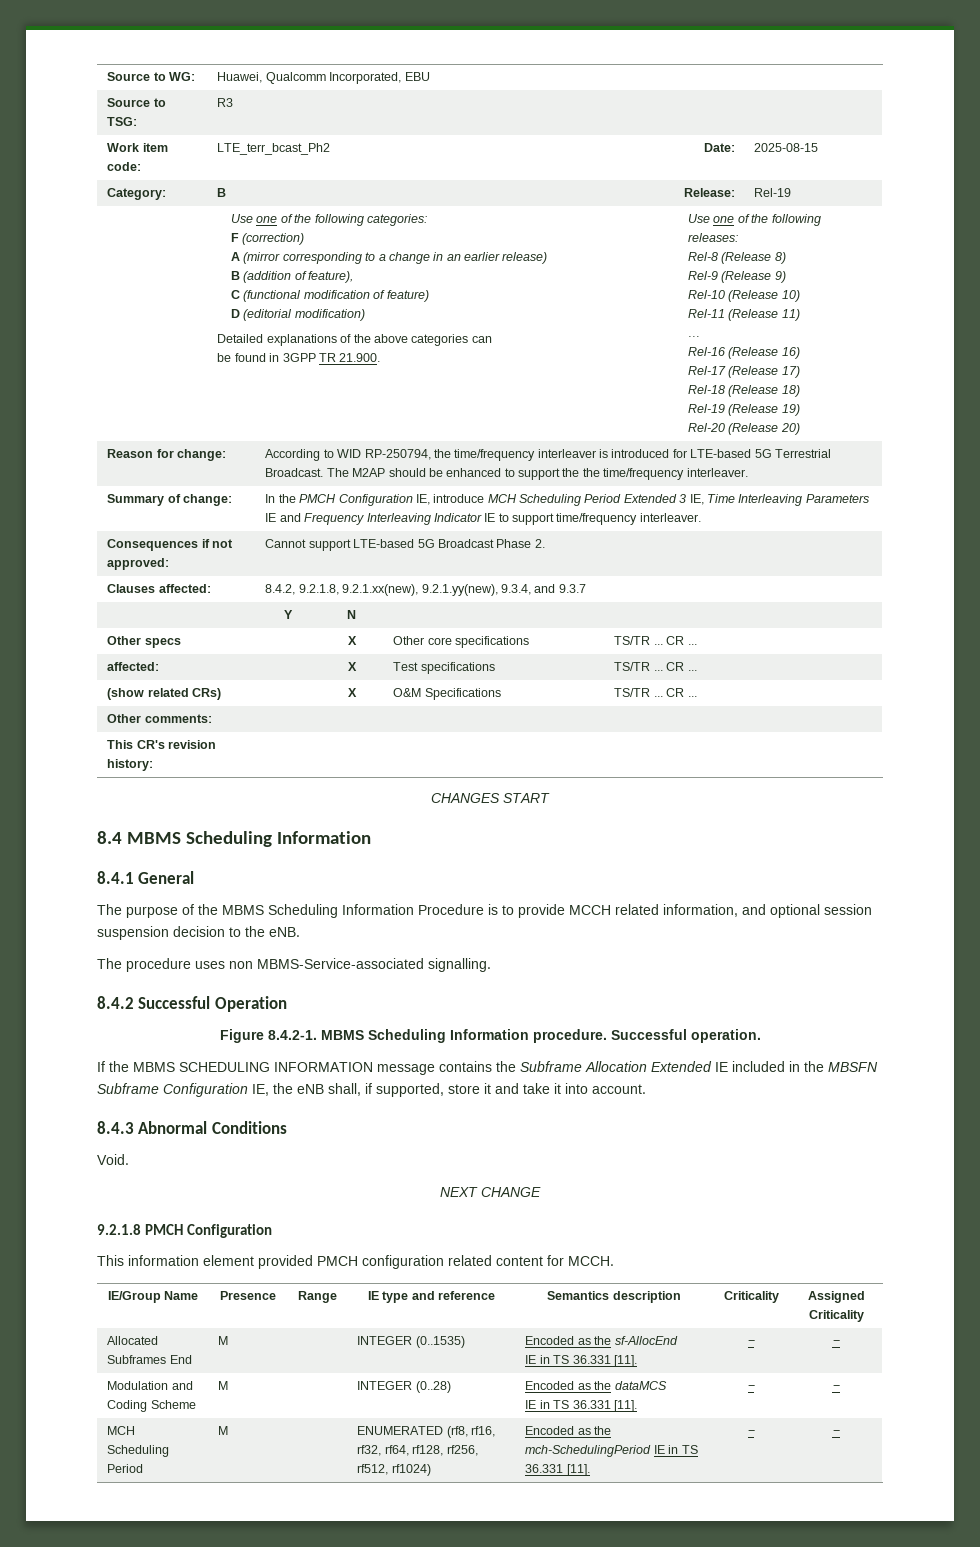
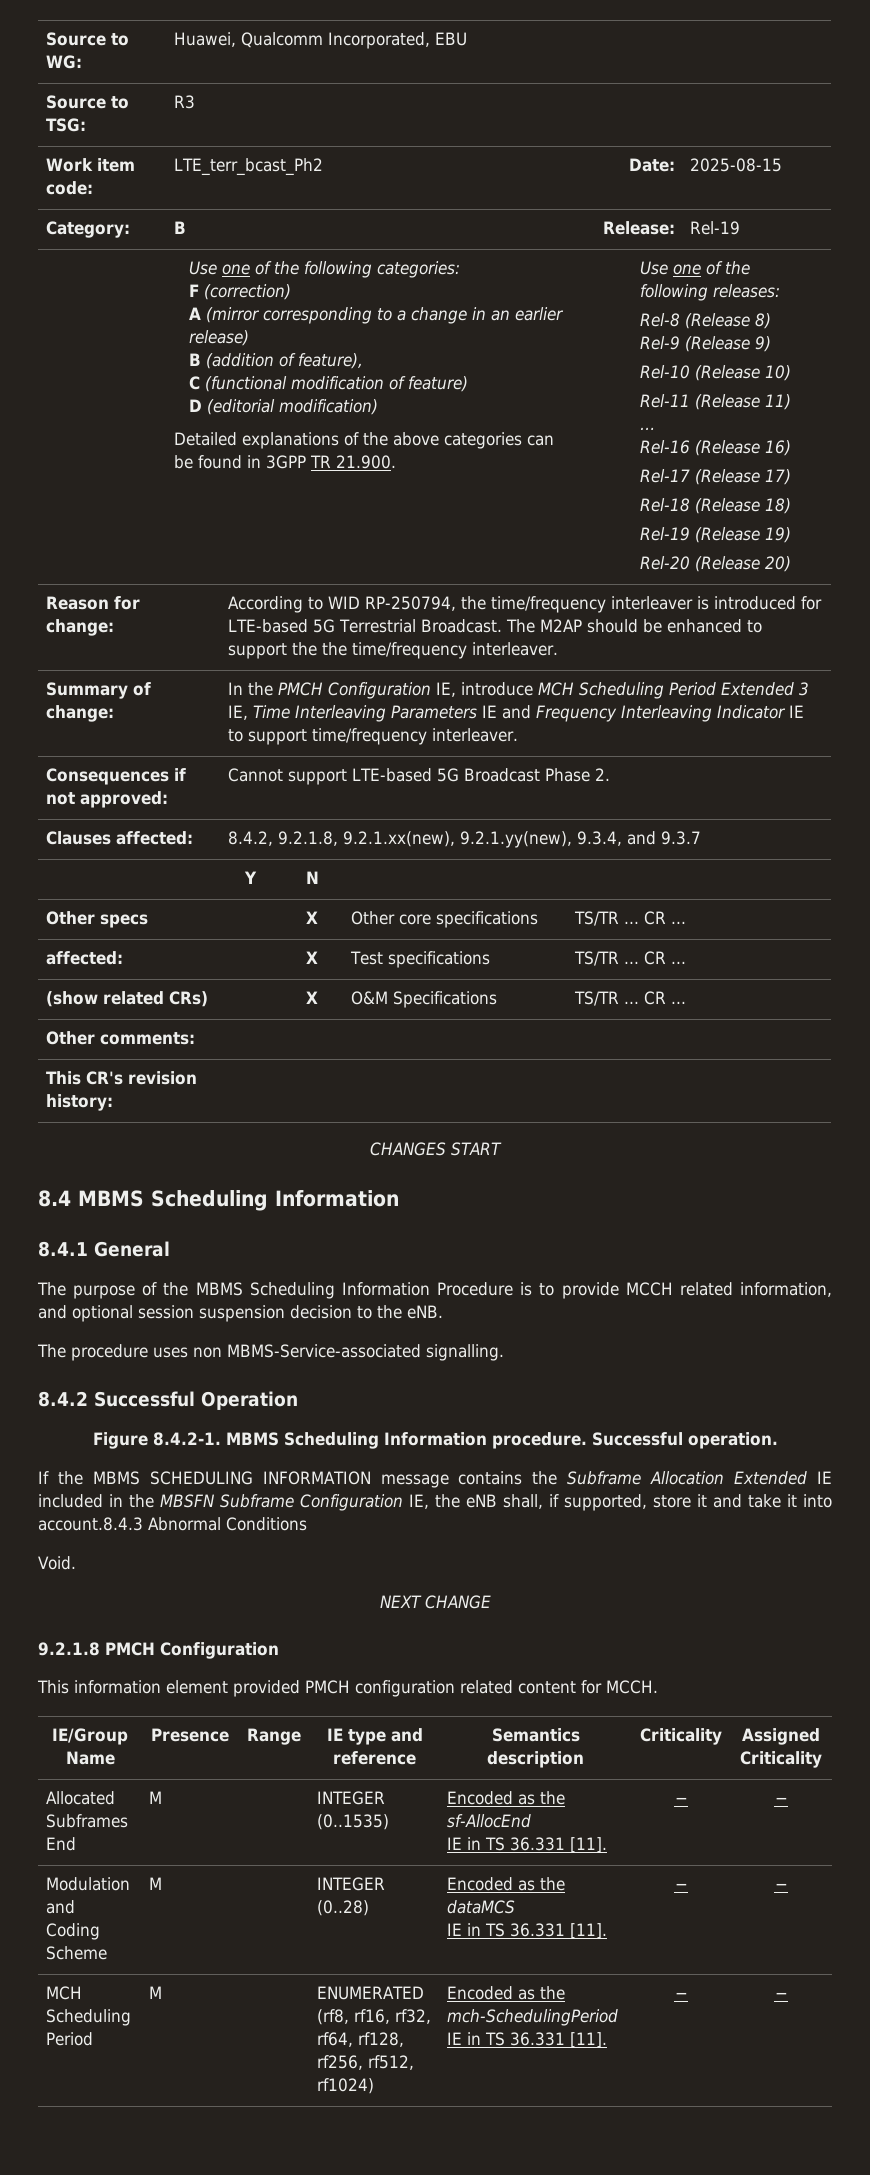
- If the MBMS SCHEDULING INFORMATION message contains the Subframe Allocation Extended IE included in the MBSFN Subframe Configuration IE, the eNB shall, if supported, store it and take it into account.
- 8.4.3 Abnormal Conditions
+ If the MBMS SCHEDULING INFORMATION message contains the Subframe Allocation Extended IE included in the MBSFN Subframe Configuration IE, the eNB shall, if supported, store it and take it into account.8.4.3 Abnormal Conditions

